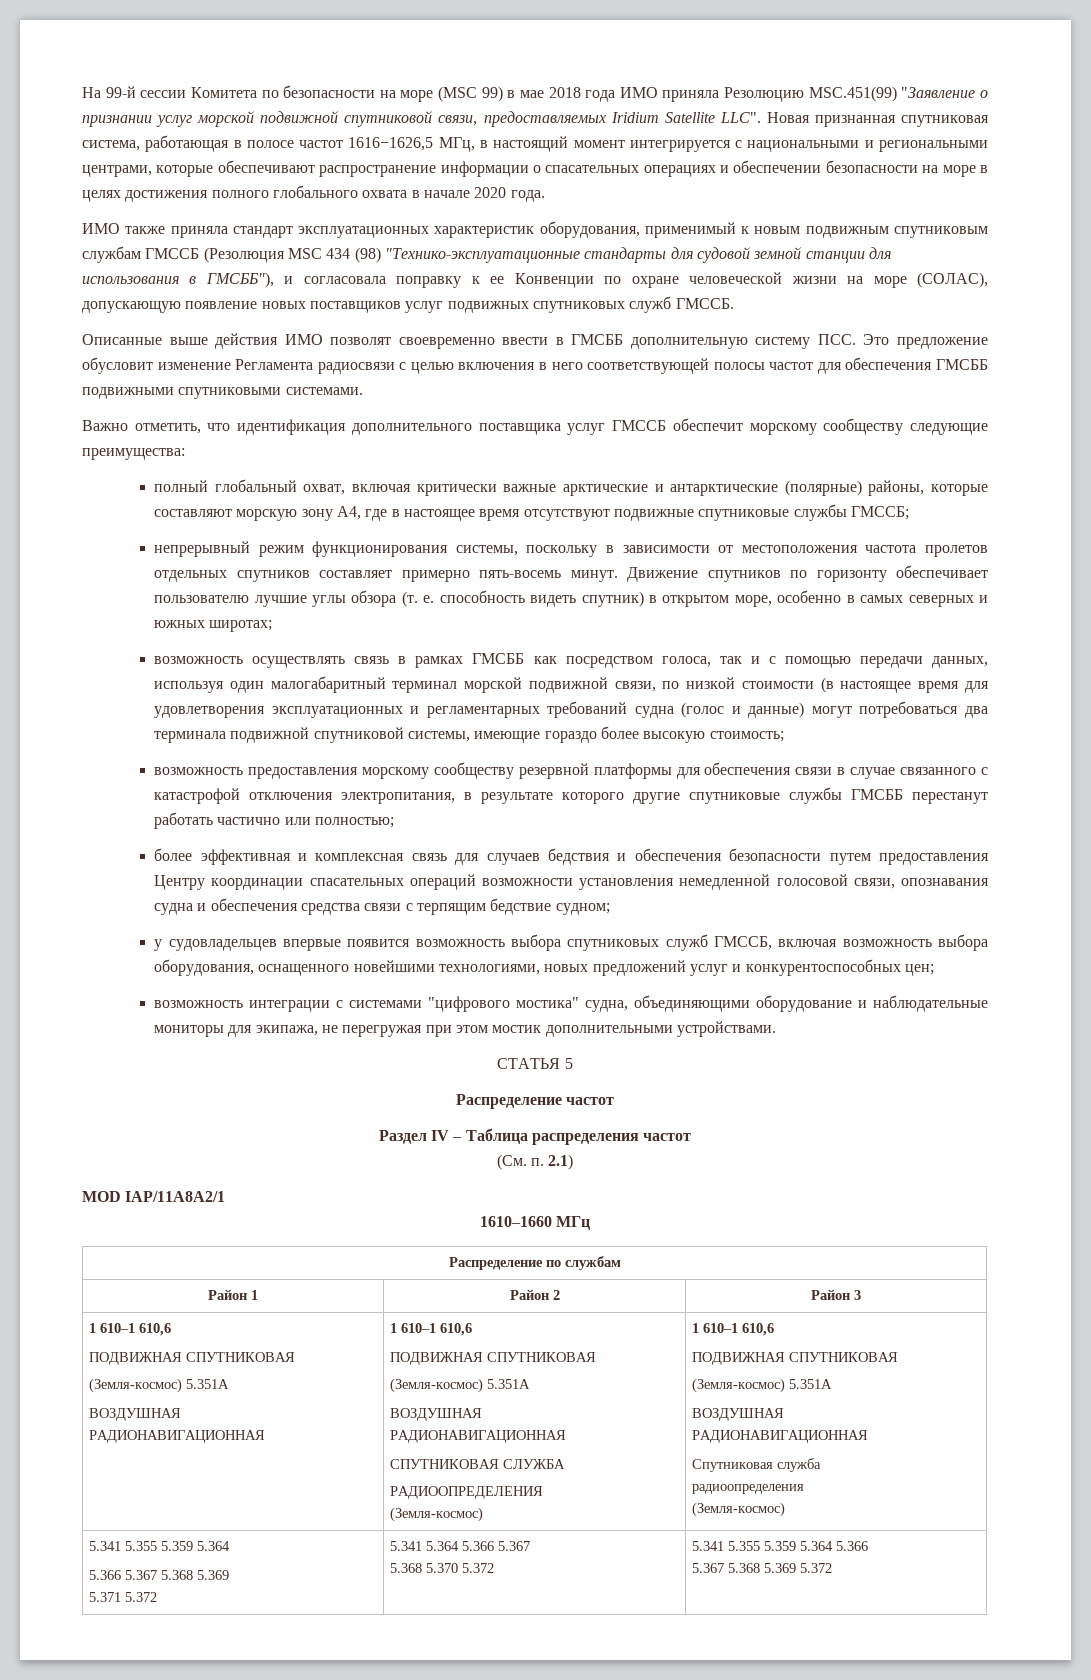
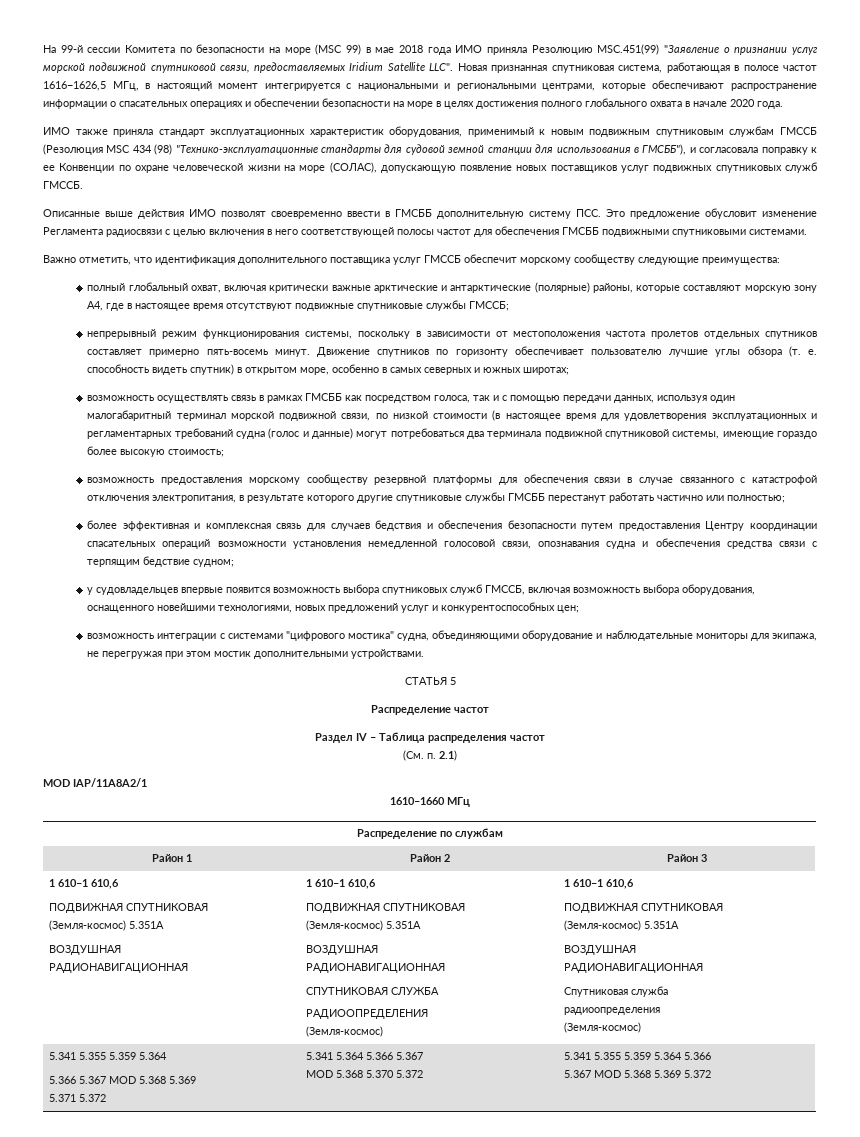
  Район 1 | Район 2 | Район 3
  1 610–1 610,6
  ПОДВИЖНАЯ СПУТНИКОВАЯ
  (Земля-космос) 5.351А
  ВОЗДУШНАЯ
  РАДИОНАВИГАЦИОННАЯ | 1 610–1 610,6
  ПОДВИЖНАЯ СПУТНИКОВАЯ
  (Земля-космос) 5.351А
  ВОЗДУШНАЯ
  РАДИОНАВИГАЦИОННАЯ
  СПУТНИКОВАЯ СЛУЖБА
  РАДИООПРЕДЕЛЕНИЯ
  (Земля-космос) | 1 610–1 610,6
  ПОДВИЖНАЯ СПУТНИКОВАЯ
  (Земля-космос) 5.351А
  ВОЗДУШНАЯ
  РАДИОНАВИГАЦИОННАЯ
  Спутниковая служба
  радиоопределения
  (Земля-космос)
  5.341 5.355 5.359 5.364
- 5.366 5.367 5.368 5.369
+ 5.366 5.367 MOD 5.368 5.369
  5.371 5.372 | 5.341 5.364 5.366 5.367
- 5.368 5.370 5.372 | 5.341 5.355 5.359 5.364 5.366
- 5.367 5.368 5.369 5.372
+ MOD 5.368 5.370 5.372 | 5.341 5.355 5.359 5.364 5.366
+ 5.367 MOD 5.368 5.369 5.372

